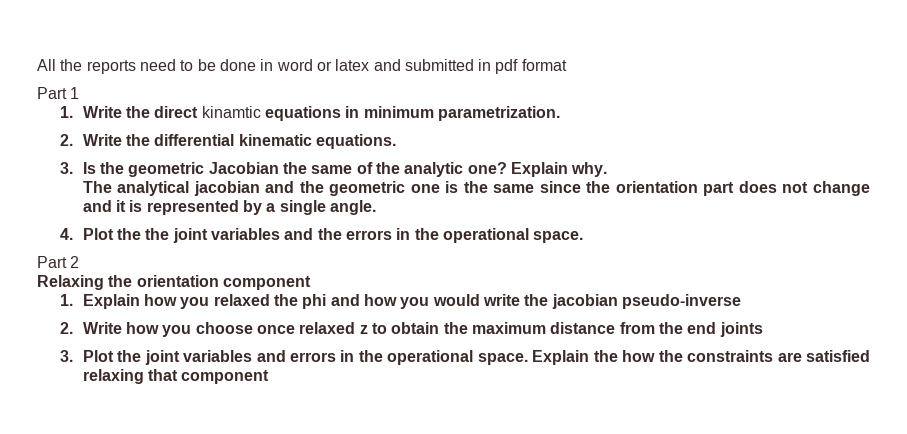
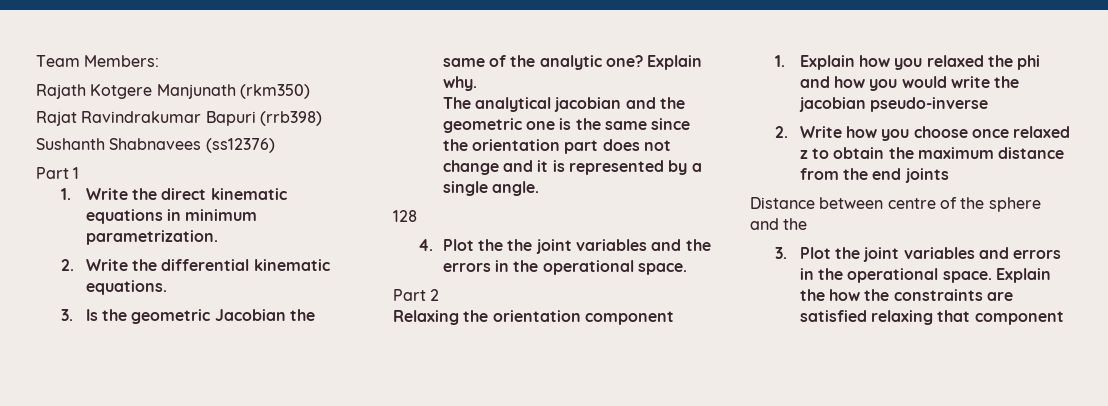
- All the reports need to be done in word or latex and submitted in pdf format
+ Team Members:
+ Rajath Kotgere Manjunath (rkm350)
+ Rajat Ravindrakumar Bapuri (rrb398)
+ Sushanth Shabnavees (ss12376)
- 1. Write the direct kinamtic equations in minimum parametrization.
+ 1. Write the direct kinematic equations in minimum parametrization.
+ 128
+ Distance between centre of the sphere and the

